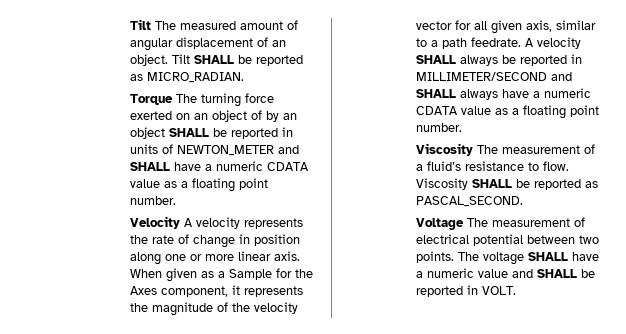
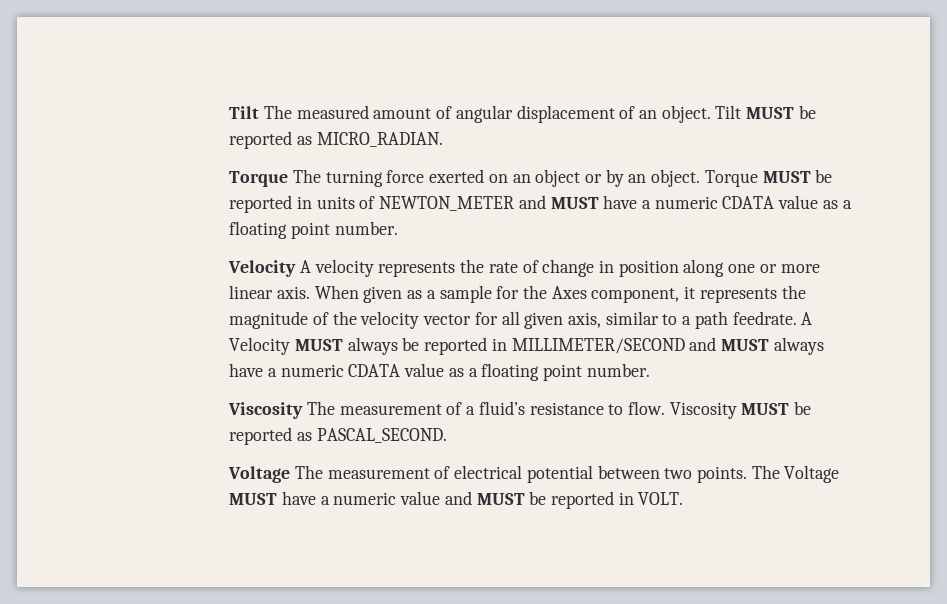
- Tilt SHALL be reported as MICRO_RADIAN.
+ Tilt MUST be reported as MICRO_RADIAN.
- Torque The turning force exerted on an object of by an object SHALL be reported in units of NEWTON_METER and SHALL have a numeric CDATA value as a floating point number.
+ Torque The turning force exerted on an object or by an object. Torque MUST be reported in units of NEWTON_METER and MUST have a numeric CDATA value as a floating point number.
- When given as a Sample for the Axes component, it represents the magnitude of the velocity vector for all given axis, similar to a path feedrate.
+ When given as a sample for the Axes component, it represents the magnitude of the velocity vector for all given axis, similar to a path feedrate.
- A velocity SHALL always be reported in MILLIMETER/SECOND and SHALL always have a numeric CDATA value as a floating point number.
+ A Velocity MUST always be reported in MILLIMETER/SECOND and MUST always have a numeric CDATA value as a floating point number.
- Viscosity SHALL be reported as PASCAL_SECOND.
+ Viscosity MUST be reported as PASCAL_SECOND.
- The voltage SHALL have a numeric value and SHALL be reported in VOLT.
+ The Voltage MUST have a numeric value and MUST be reported in VOLT.

